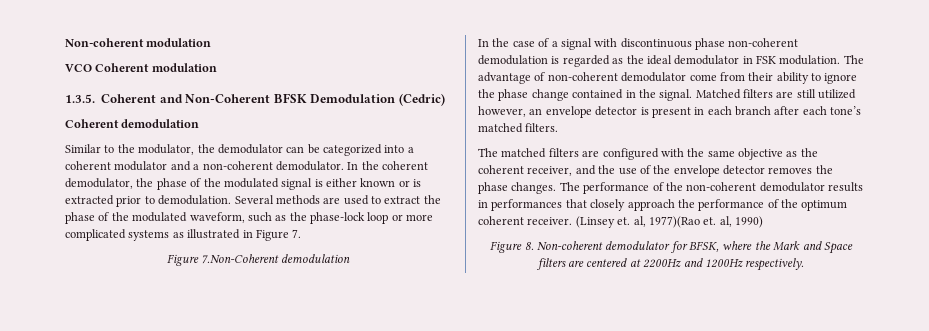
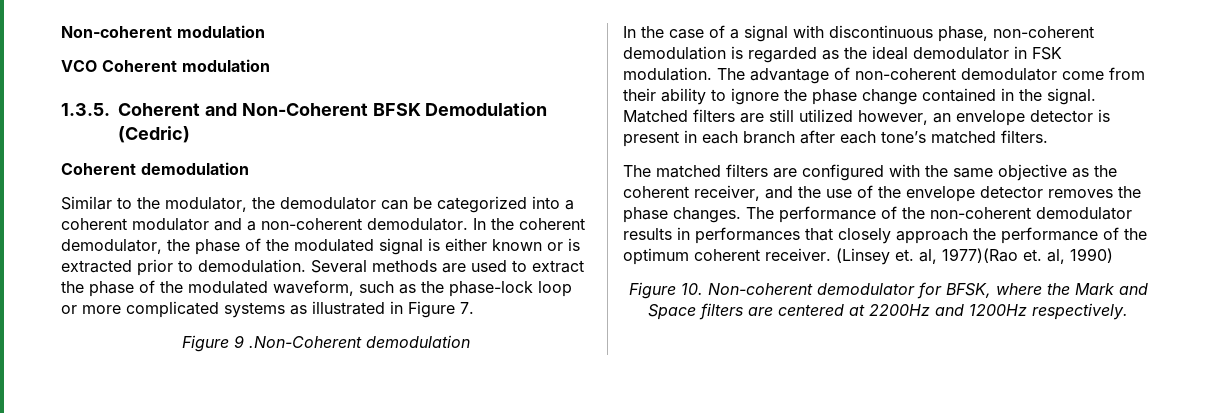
- Figure 7.Non-Coherent demodulation
+ Figure 9 .Non-Coherent demodulation
- In the case of a signal with discontinuous phase non-coherent demodulation is regarded as the ideal demodulator in FSK modulation.
+ In the case of a signal with discontinuous phase, non-coherent demodulation is regarded as the ideal demodulator in FSK modulation.
- Figure 8. Non-coherent demodulator for BFSK, where the Mark and Space filters are centered at 2200Hz and 1200Hz respectively.
+ Figure 10. Non-coherent demodulator for BFSK, where the Mark and Space filters are centered at 2200Hz and 1200Hz respectively.

